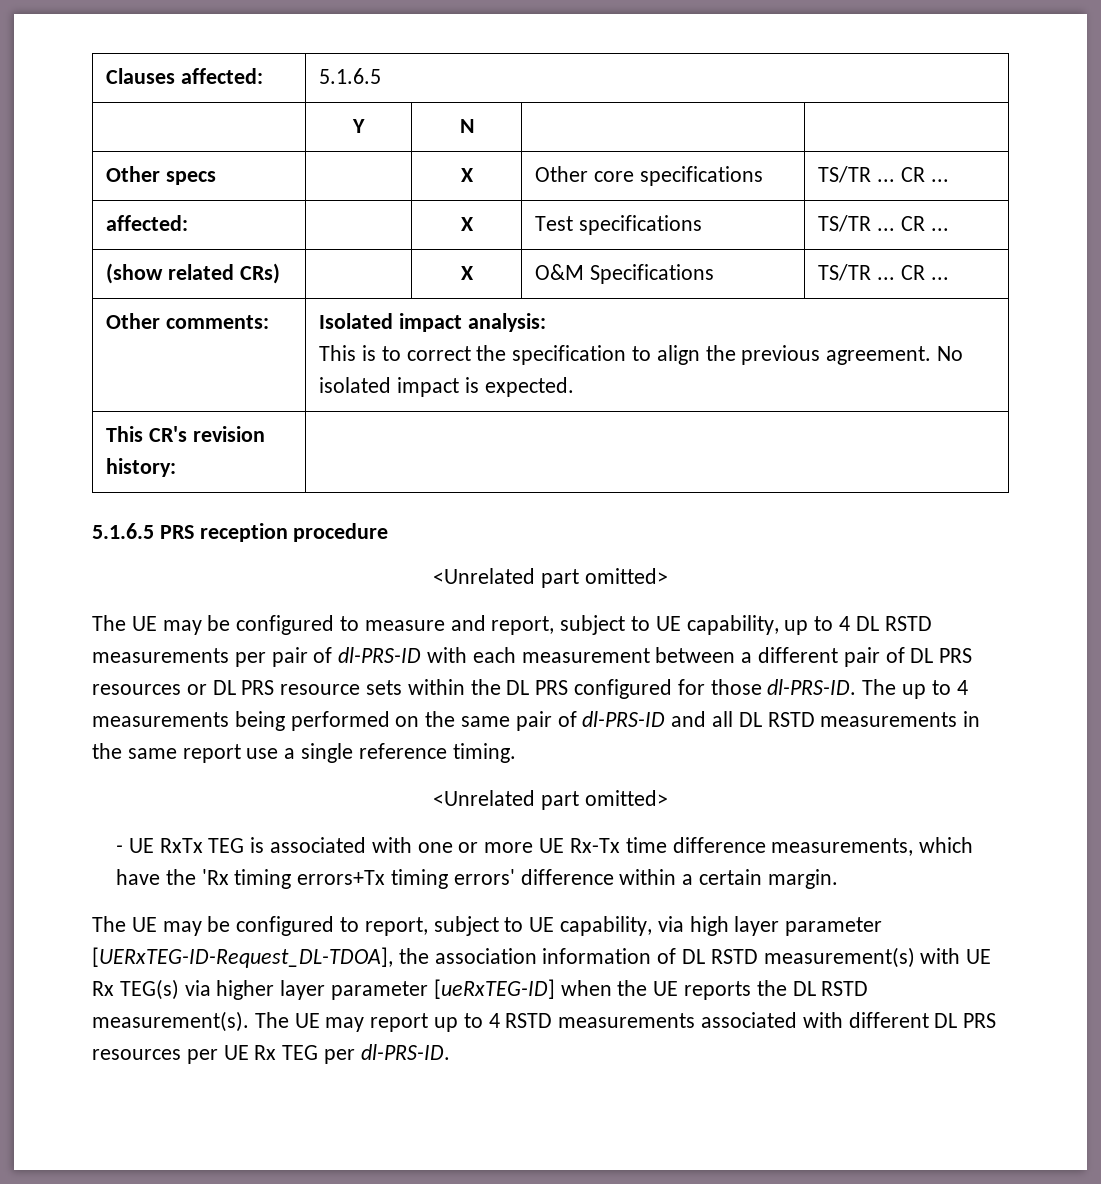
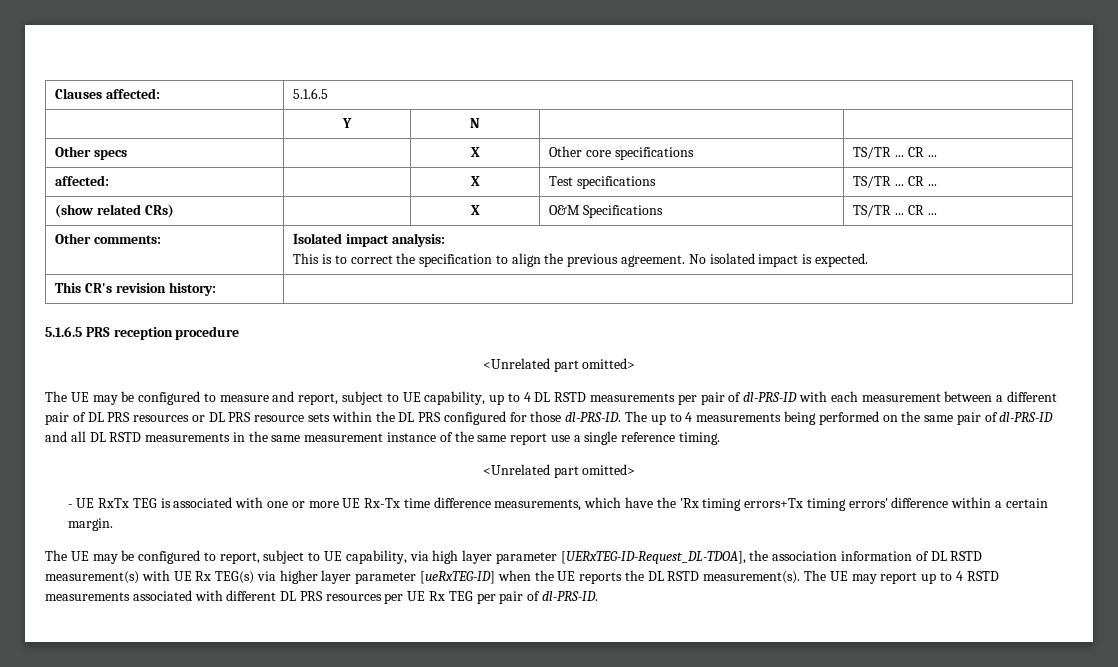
- The up to 4 measurements being performed on the same pair of dl-PRS-ID and all DL RSTD measurements in the same report use a single reference timing.
+ The up to 4 measurements being performed on the same pair of dl-PRS-ID and all DL RSTD measurements in the same measurement instance of the same report use a single reference timing.
- The UE may report up to 4 RSTD measurements associated with different DL PRS resources per UE Rx TEG per dl-PRS-ID.
+ The UE may report up to 4 RSTD measurements associated with different DL PRS resources per UE Rx TEG per pair of dl-PRS-ID.

